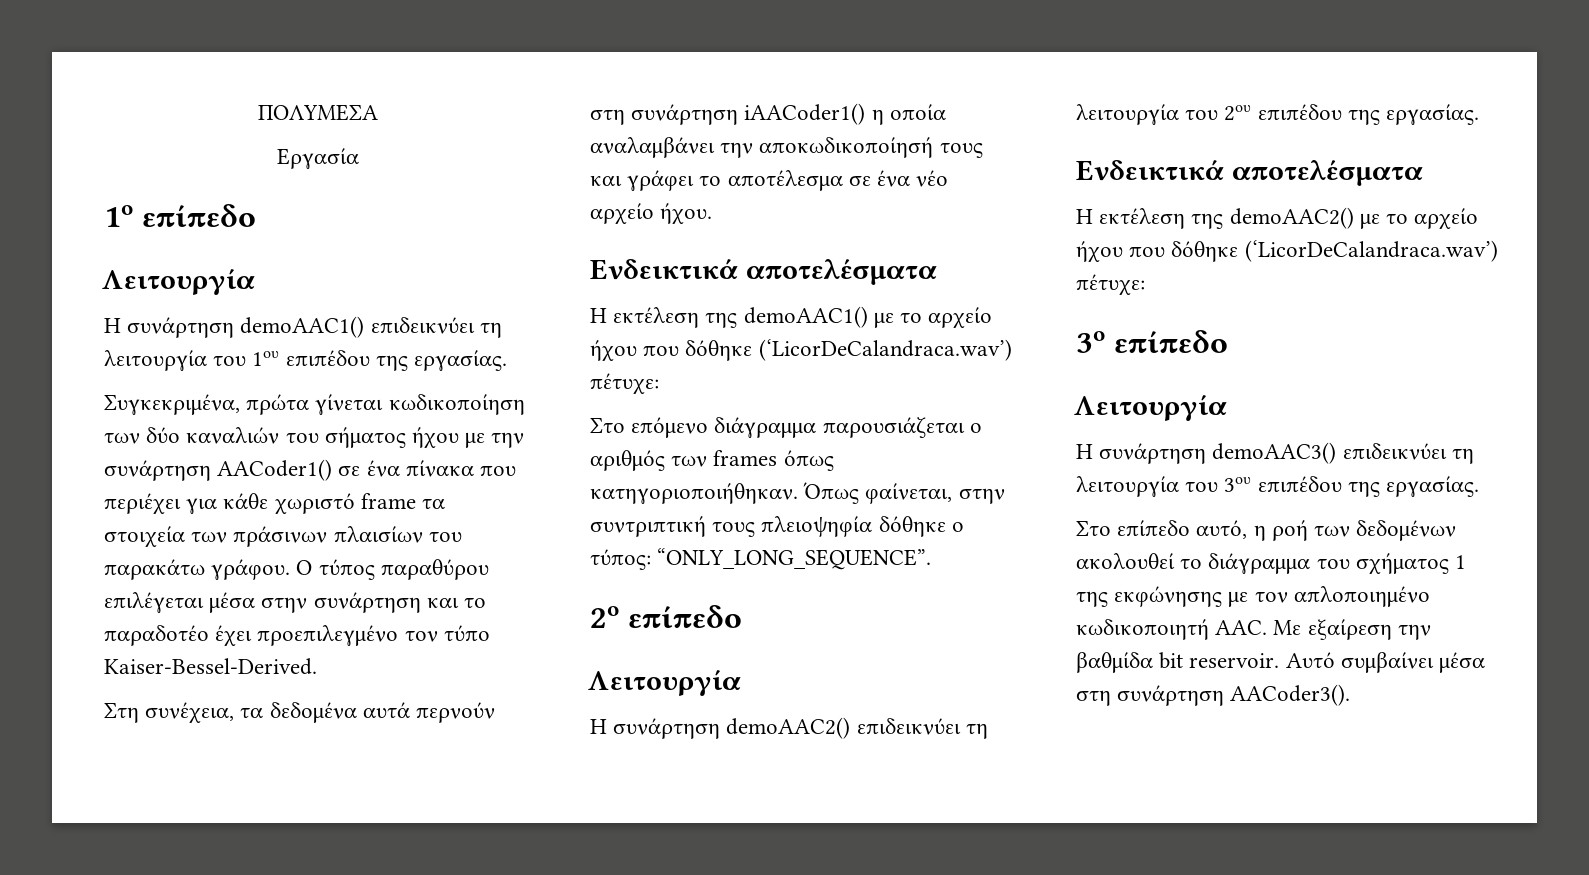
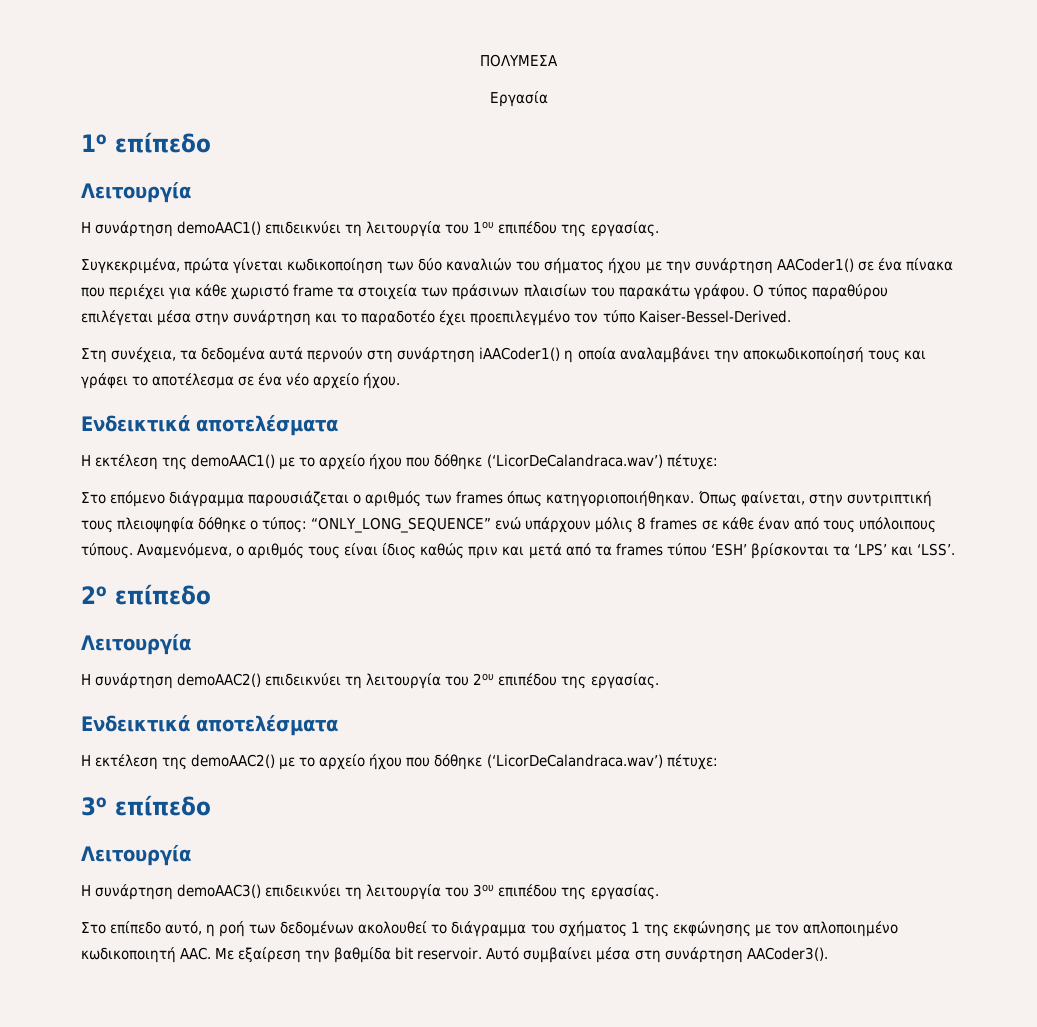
- Όπως φαίνεται, στην συντριπτική τους πλειοψηφία δόθηκε ο τύπος: “ONLY_LONG_SEQUENCE”.
+ Όπως φαίνεται, στην συντριπτική τους πλειοψηφία δόθηκε ο τύπος: “ONLY_LONG_SEQUENCE” ενώ υπάρχουν μόλις 8 frames σε κάθε έναν από τους υπόλοιπους τύπους. Αναμενόμενα, ο αριθμός τους είναι ίδιος καθώς πριν και μετά από τα frames τύπου ‘ESH’ βρίσκονται τα ‘LPS’ και ‘LSS’.

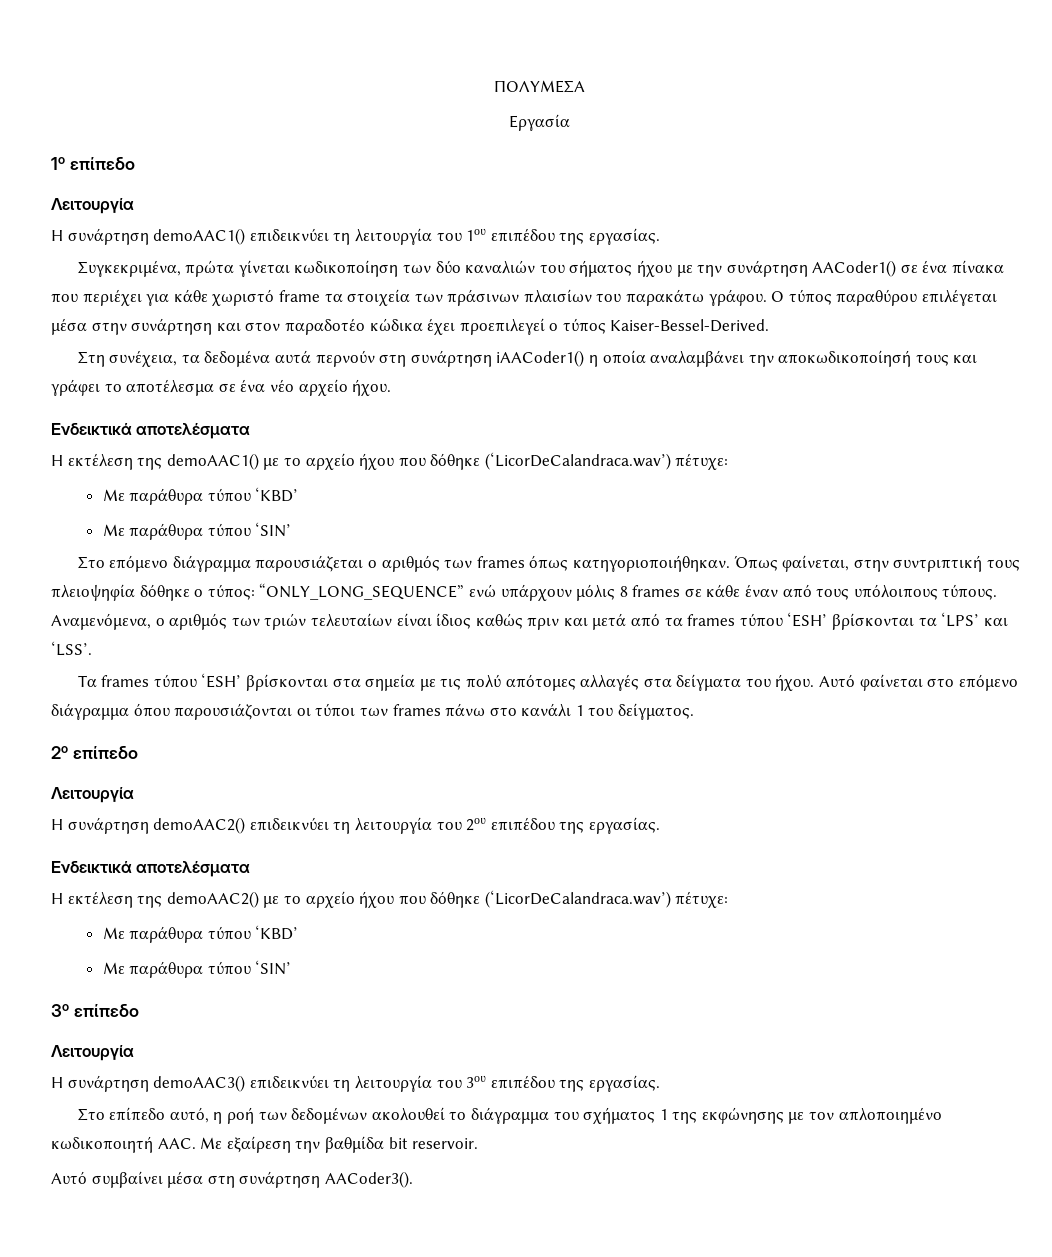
- Ο τύπος παραθύρου επιλέγεται μέσα στην συνάρτηση και το παραδοτέο έχει προεπιλεγμένο τον τύπο Kaiser-Bessel-Derived.
+ Ο τύπος παραθύρου επιλέγεται μέσα στην συνάρτηση και στον παραδοτέο κώδικα έχει προεπιλεγεί ο τύπος Kaiser-Bessel-Derived.
  H εκτέλεση της demoAAC1() με το αρχείο ήχου που δόθηκε (‘LicorDeCalandraca.wav’) πέτυχε:
+ Με παράθυρα τύπου ‘KBD’
+ Με παράθυρα τύπου ‘SIN’
- Αναμενόμενα, ο αριθμός τους είναι ίδιος καθώς πριν και μετά από τα frames τύπου ‘ESH’ βρίσκονται τα ‘LPS’ και ‘LSS’.
+ Αναμενόμενα, ο αριθμός των τριών τελευταίων είναι ίδιος καθώς πριν και μετά από τα frames τύπου ‘ESH’ βρίσκονται τα ‘LPS’ και ‘LSS’.
+ Τα frames τύπου ‘ESH’ βρίσκονται στα σημεία με τις πολύ απότομες αλλαγές στα δείγματα του ήχου. Αυτό φαίνεται στο επόμενο διάγραμμα όπου παρουσιάζονται οι τύποι των frames πάνω στο κανάλι 1 του δείγματος.
  H εκτέλεση της demoAAC2() με το αρχείο ήχου που δόθηκε (‘LicorDeCalandraca.wav’) πέτυχε:
+ Με παράθυρα τύπου ‘KBD’
+ Με παράθυρα τύπου ‘SIN’
- Στο επίπεδο αυτό, η ροή των δεδομένων ακολουθεί το διάγραμμα του σχήματος 1 της εκφώνησης με τον απλοποιημένο κωδικοποιητή AAC. Με εξαίρεση την βαθμίδα bit reservoir. Αυτό συμβαίνει μέσα στη συνάρτηση AACoder3().
+ Στο επίπεδο αυτό, η ροή των δεδομένων ακολουθεί το διάγραμμα του σχήματος 1 της εκφώνησης με τον απλοποιημένο κωδικοποιητή AAC. Με εξαίρεση την βαθμίδα bit reservoir.
+ Αυτό συμβαίνει μέσα στη συνάρτηση AACoder3().

